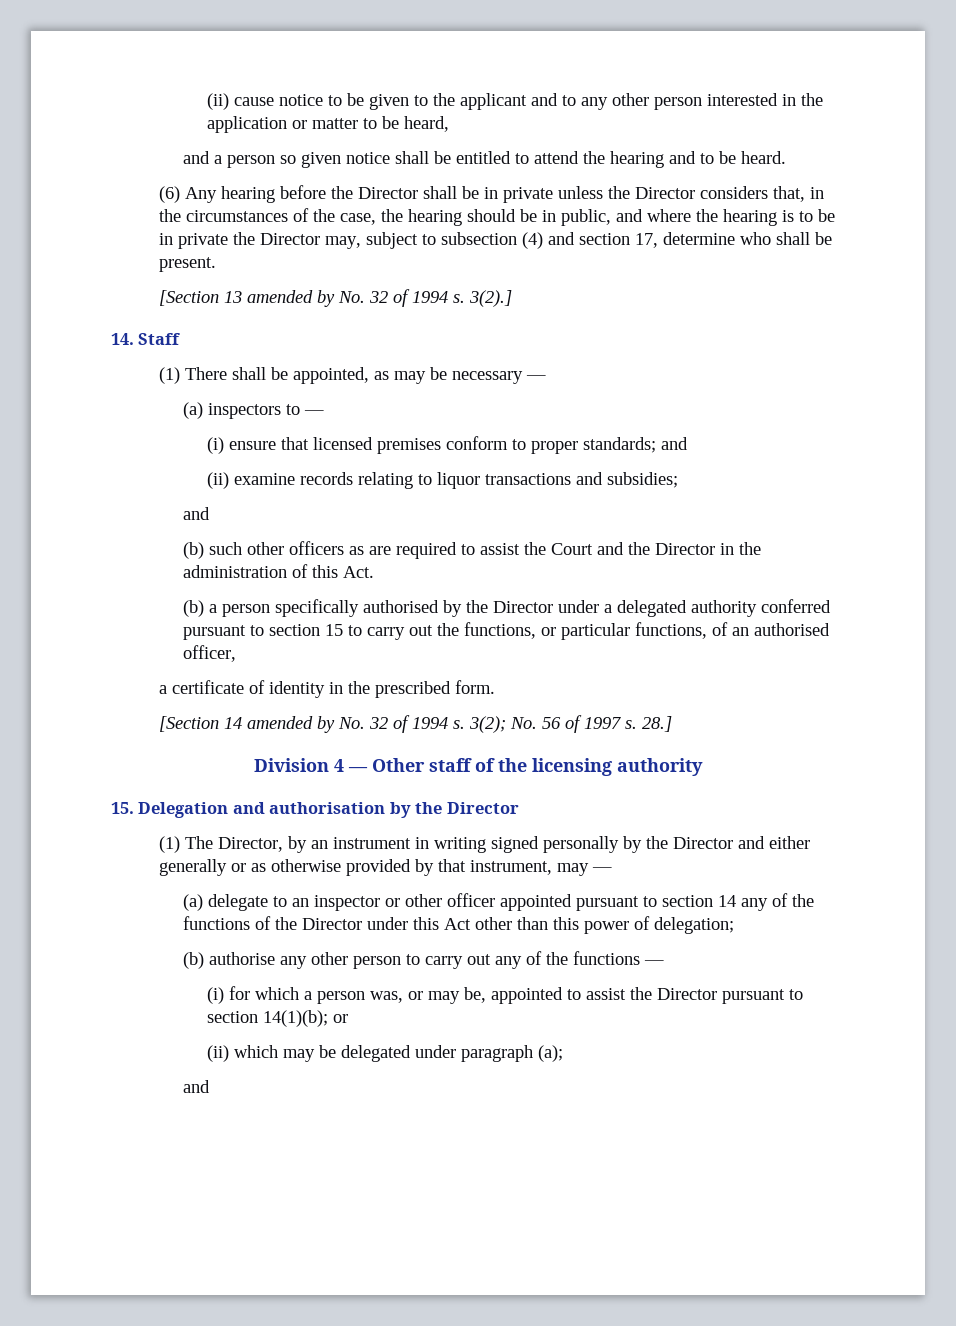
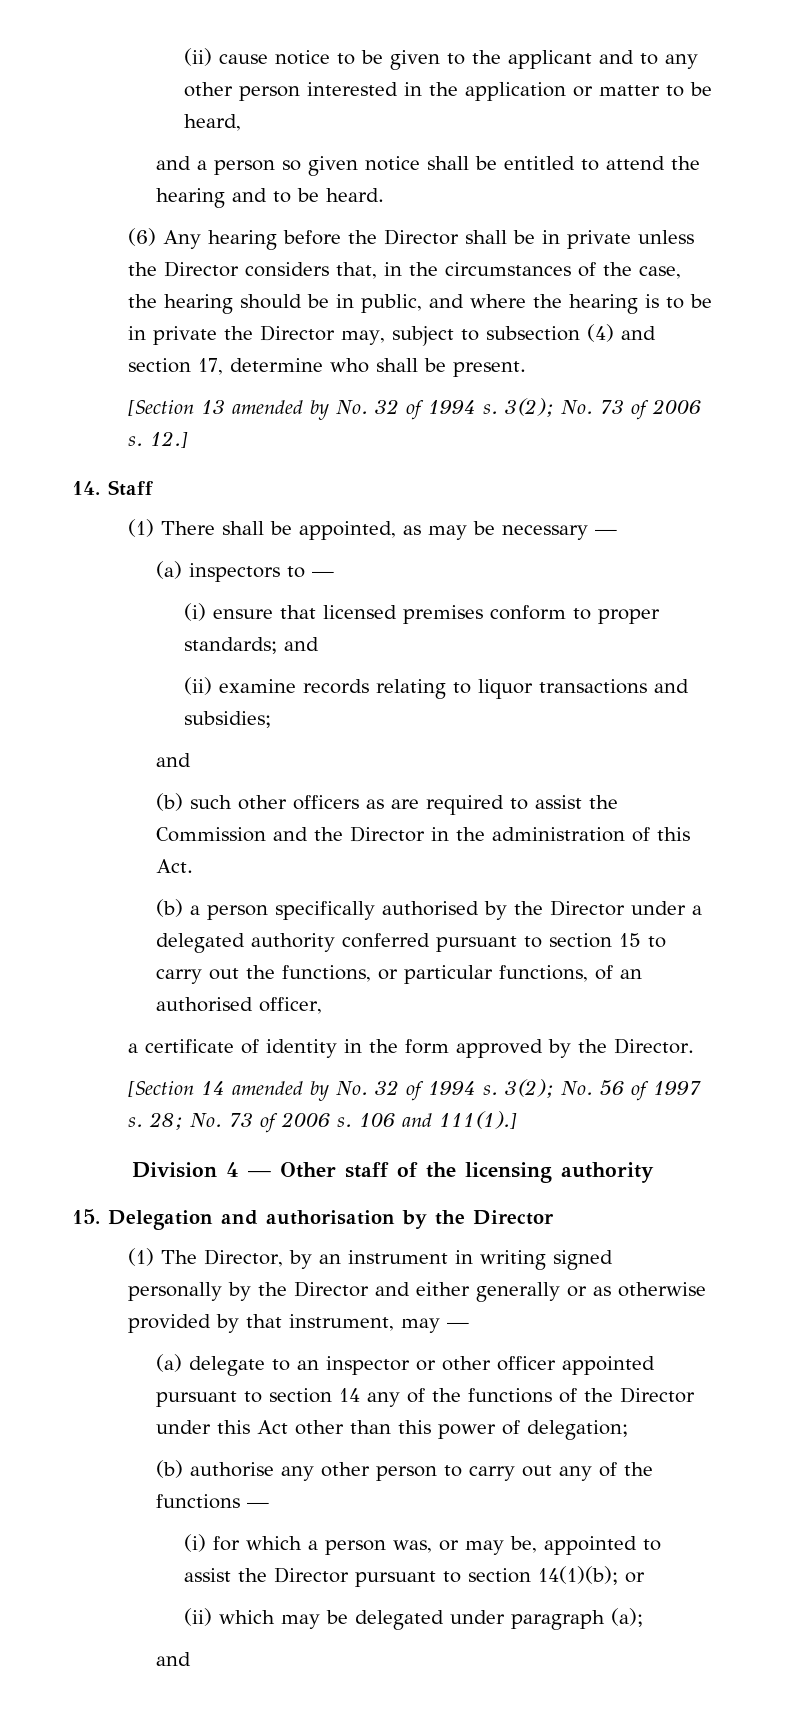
- 3(2).]
+ 3(2); No. 73 of 2006 s. 12.]
- (b) such other officers as are required to assist the Court and the Director in the administration of this Act.
+ (b) such other officers as are required to assist the Commission and the Director in the administration of this Act.
- a certificate of identity in the prescribed form.
+ a certificate of identity in the form approved by the Director.
- 28.]
+ 28; No. 73 of 2006 s. 106 and 111(1).]

